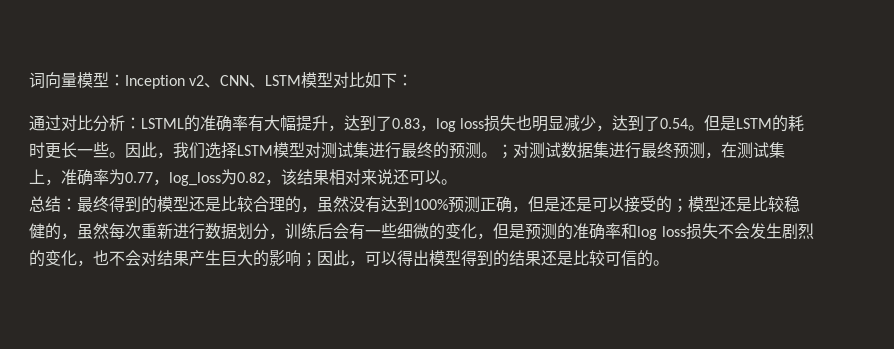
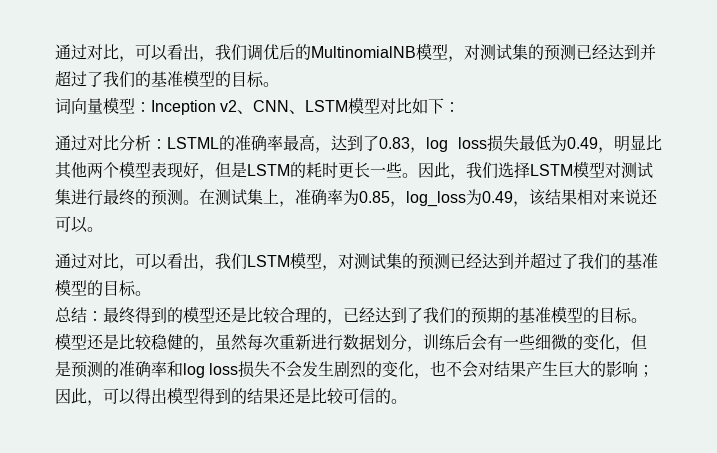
+ 通过对比，可以看出，我们调优后的MultinomialNB模型，对测试集的预测已经达到并超过了我们的基准模型的目标。
- 通过对比分析：LSTML的准确率有大幅提升，达到了0.83，log loss损失也明显减少，达到了0.54。但是LSTM的耗时更长一些。
+ 通过对比分析：LSTML的准确率最高，达到了0.83，log loss损失最低为0.49，明显比其他两个模型表现好，但是LSTM的耗时更长一些。
- ；对测试数据集进行最终预测，在测试集上，准确率为0.77，log_loss为0.82，该结果相对来说还可以。
+ 在测试集上，准确率为0.85，log_loss为0.49，该结果相对来说还可以。
+ 通过对比，可以看出，我们LSTM模型，对测试集的预测已经达到并超过了我们的基准模型的目标。
- 总结：最终得到的模型还是比较合理的，虽然没有达到100%预测正确，但是还是可以接受的；模型还是比较稳健的，虽然每次重新进行数据划分，训练后会有一些细微的变化，但是预测的准确率和log loss损失不会发生剧烈的变化，也不会对结果产生巨大的影响；因此，可以得出模型得到的结果还是比较可信的。
+ 总结：最终得到的模型还是比较合理的，已经达到了我们的预期的基准模型的目标。模型还是比较稳健的，虽然每次重新进行数据划分，训练后会有一些细微的变化，但是预测的准确率和log loss损失不会发生剧烈的变化，也不会对结果产生巨大的影响；因此，可以得出模型得到的结果还是比较可信的。

